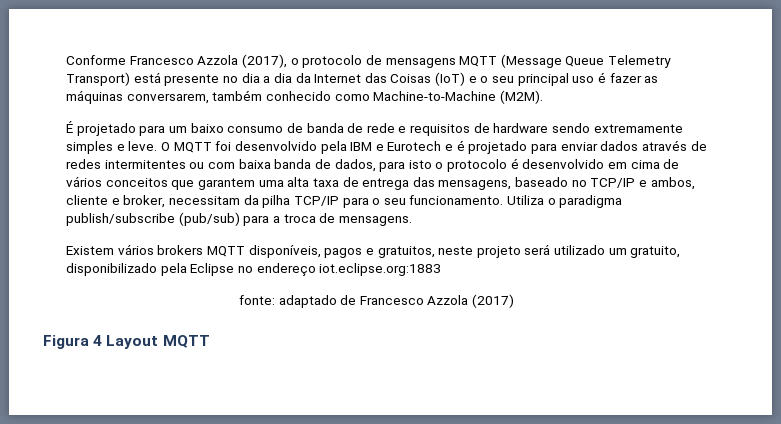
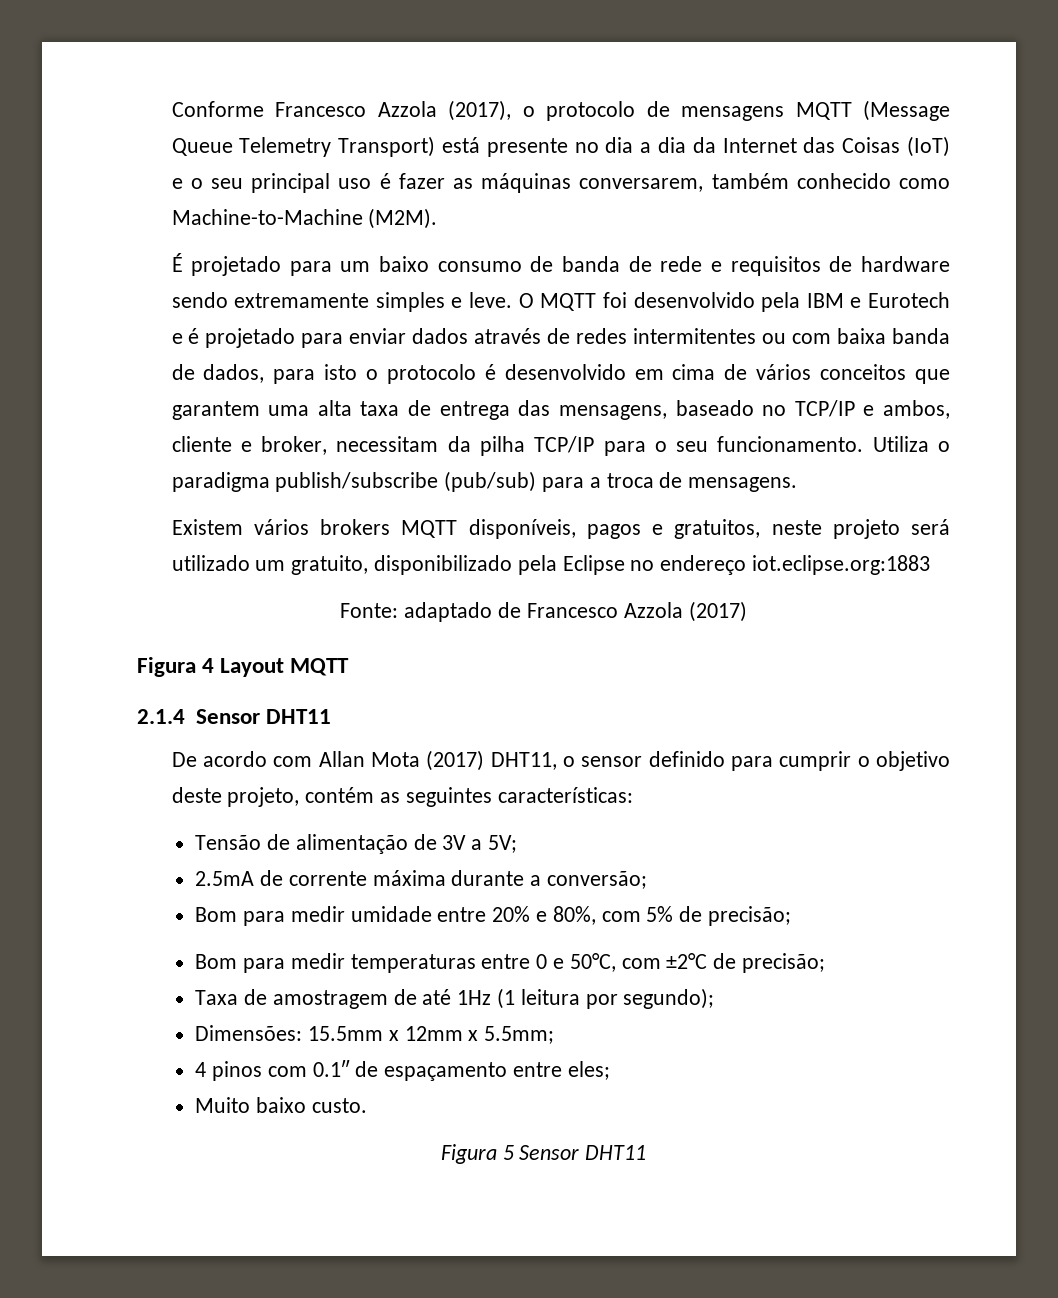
- fonte: adaptado de Francesco Azzola (2017)
+ Fonte: adaptado de Francesco Azzola (2017)
+ 2.1.4 Sensor DHT11
+ De acordo com Allan Mota (2017) DHT11, o sensor definido para cumprir o objetivo deste projeto, contém as seguintes características:
+ Tensão de alimentação de 3V a 5V;
+ 2.5mA de corrente máxima durante a conversão;
+ Bom para medir umidade entre 20% e 80%, com 5% de precisão;
+ Bom para medir temperaturas entre 0 e 50°C, com ±2°C de precisão;
+ Taxa de amostragem de até 1Hz (1 leitura por segundo);
+ Dimensões: 15.5mm x 12mm x 5.5mm;
+ 4 pinos com 0.1″ de espaçamento entre eles;
+ Muito baixo custo.
+ Figura 5 Sensor DHT11

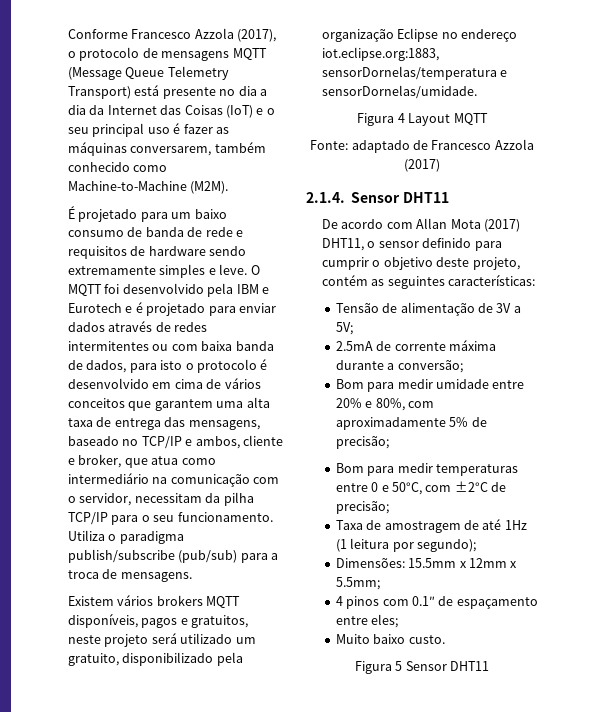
- O MQTT foi desenvolvido pela IBM e Eurotech e é projetado para enviar dados através de redes intermitentes ou com baixa banda de dados, para isto o protocolo é desenvolvido em cima de vários conceitos que garantem uma alta taxa de entrega das mensagens, baseado no TCP/IP e ambos, cliente e broker, necessitam da pilha TCP/IP para o seu funcionamento.
+ O MQTT foi desenvolvido pela IBM e Eurotech e é projetado para enviar dados através de redes intermitentes ou com baixa banda de dados, para isto o protocolo é desenvolvido em cima de vários conceitos que garantem uma alta taxa de entrega das mensagens, baseado no TCP/IP e ambos, cliente e broker, que atua como intermediário na comunicação com o servidor, necessitam da pilha TCP/IP para o seu funcionamento.
- Existem vários brokers MQTT disponíveis, pagos e gratuitos, neste projeto será utilizado um gratuito, disponibilizado pela Eclipse no endereço iot.eclipse.org:1883
+ Existem vários brokers MQTT disponíveis, pagos e gratuitos, neste projeto será utilizado um gratuito, disponibilizado pela organização Eclipse no endereço iot.eclipse.org:1883, sensorDornelas/temperatura e sensorDornelas/umidade.
+ Figura 4 Layout MQTT
- Figura 4 Layout MQTT
- 2.1.4 Sensor DHT11
+ 2.1.4. Sensor DHT11
- Bom para medir umidade entre 20% e 80%, com 5% de precisão;
+ Bom para medir umidade entre 20% e 80%, com aproximadamente 5% de precisão;

